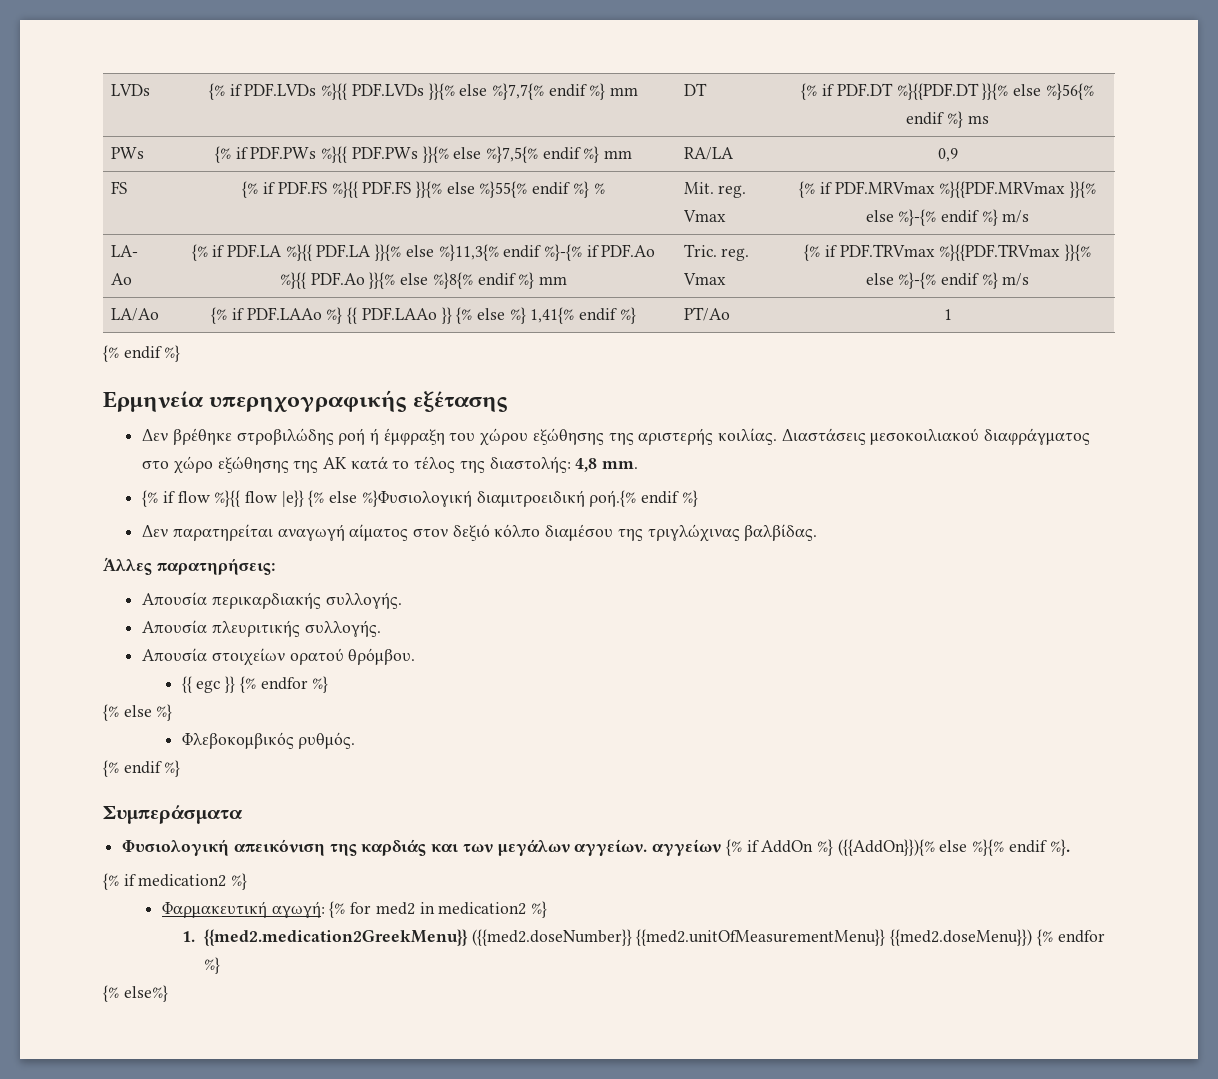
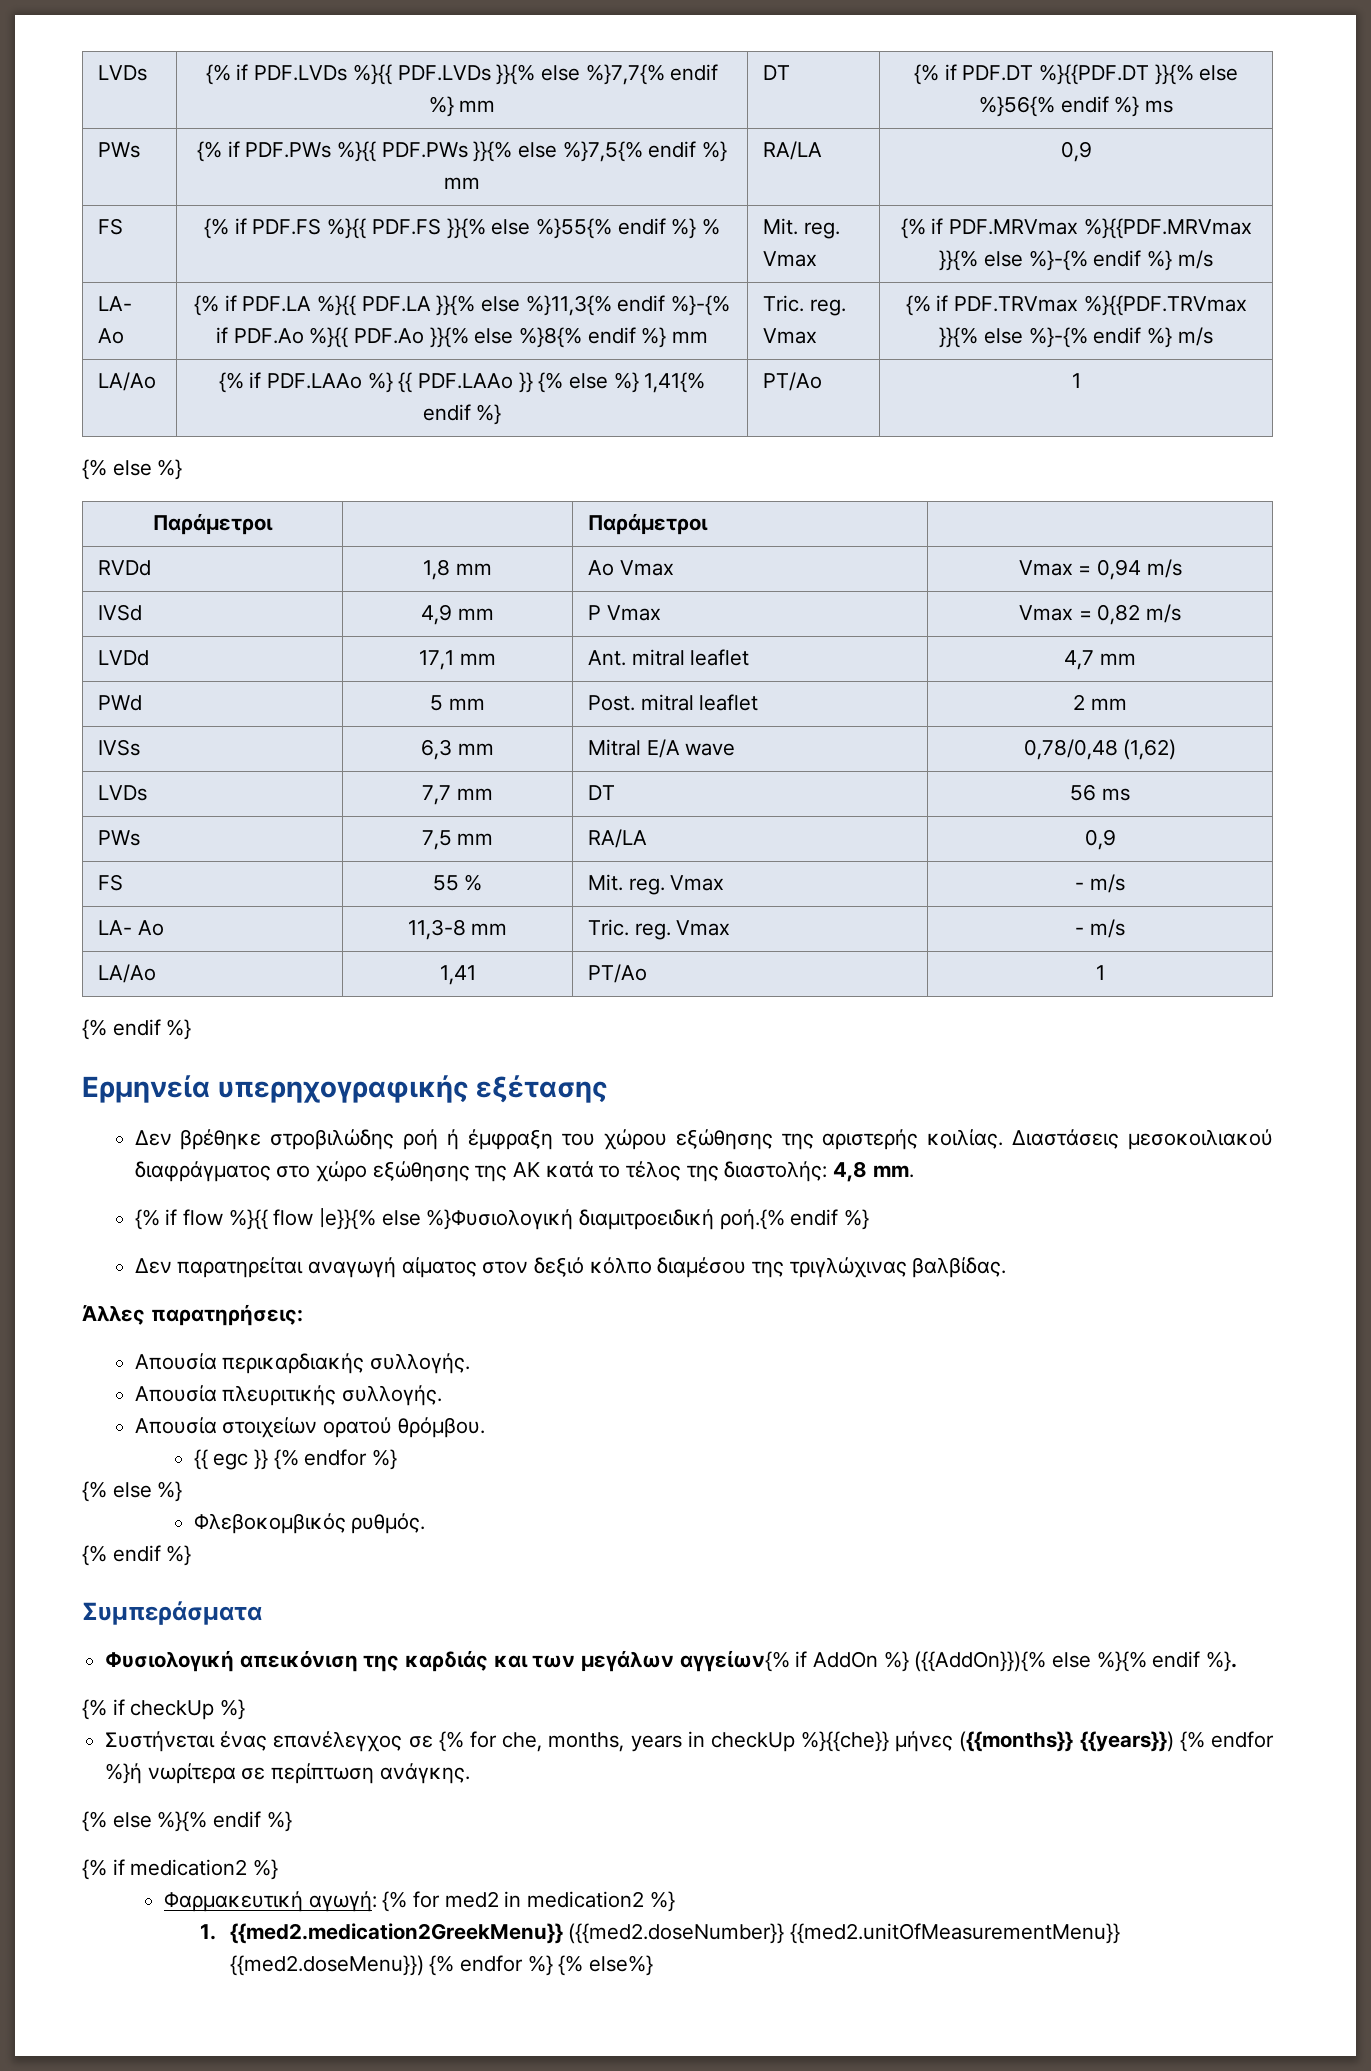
  LA/Ao | {% if PDF.LAAo %} {{ PDF.LAAo }} {% else %} 1,41{% endif %} | PT/Ao | 1
+ {% else %}
+ Παράμετροι | | Παράμετροι |
+ RVDd | 1,8 mm | Ao Vmax | Vmax = 0,94 m/s
+ IVSd | 4,9 mm | P Vmax | Vmax = 0,82 m/s
+ LVDd | 17,1 mm | Ant. mitral leaflet | 4,7 mm
+ PWd | 5 mm | Post. mitral leaflet | 2 mm
+ IVSs | 6,3 mm | Mitral E/A wave | 0,78/0,48 (1,62)
+ LVDs | 7,7 mm | DT | 56 ms
+ PWs | 7,5 mm | RA/LA | 0,9
+ FS | 55 % | Mit. reg. Vmax | - m/s
+ LA- Ao | 11,3-8 mm | Tric. reg. Vmax | - m/s
+ LA/Ao | 1,41 | PT/Ao | 1
- {% if flow %}{{ flow |e}} {% else %}Φυσιολογική διαμιτροειδική ροή.{% endif %}
+ {% if flow %}{{ flow |e}}{% else %}Φυσιολογική διαμιτροειδική ροή.{% endif %}
- Φυσιολογική απεικόνιση της καρδιάς και των μεγάλων αγγείων. αγγείων {% if AddOn %} ({{AddOn}}){% else %}{% endif %}.
+ Φυσιολογική απεικόνιση της καρδιάς και των μεγάλων αγγείων{% if AddOn %} ({{AddOn}}){% else %}{% endif %}.
+ {% if checkUp %}
+ Συστήνεται ένας επανέλεγχος σε {% for che, months, years in checkUp %}{{che}} μήνες ({{months}} {{years}}) {% endfor %}ή νωρίτερα σε περίπτωση ανάγκης.
+ {% else %}{% endif %}
- 1. {{med2.medication2GreekMenu}} ({{med2.doseNumber}} {{med2.unitOfMeasurementMenu}} {{med2.doseMenu}}) {% endfor %}
- {% else%}
+ 1. {{med2.medication2GreekMenu}} ({{med2.doseNumber}} {{med2.unitOfMeasurementMenu}} {{med2.doseMenu}}) {% endfor %} {% else%}

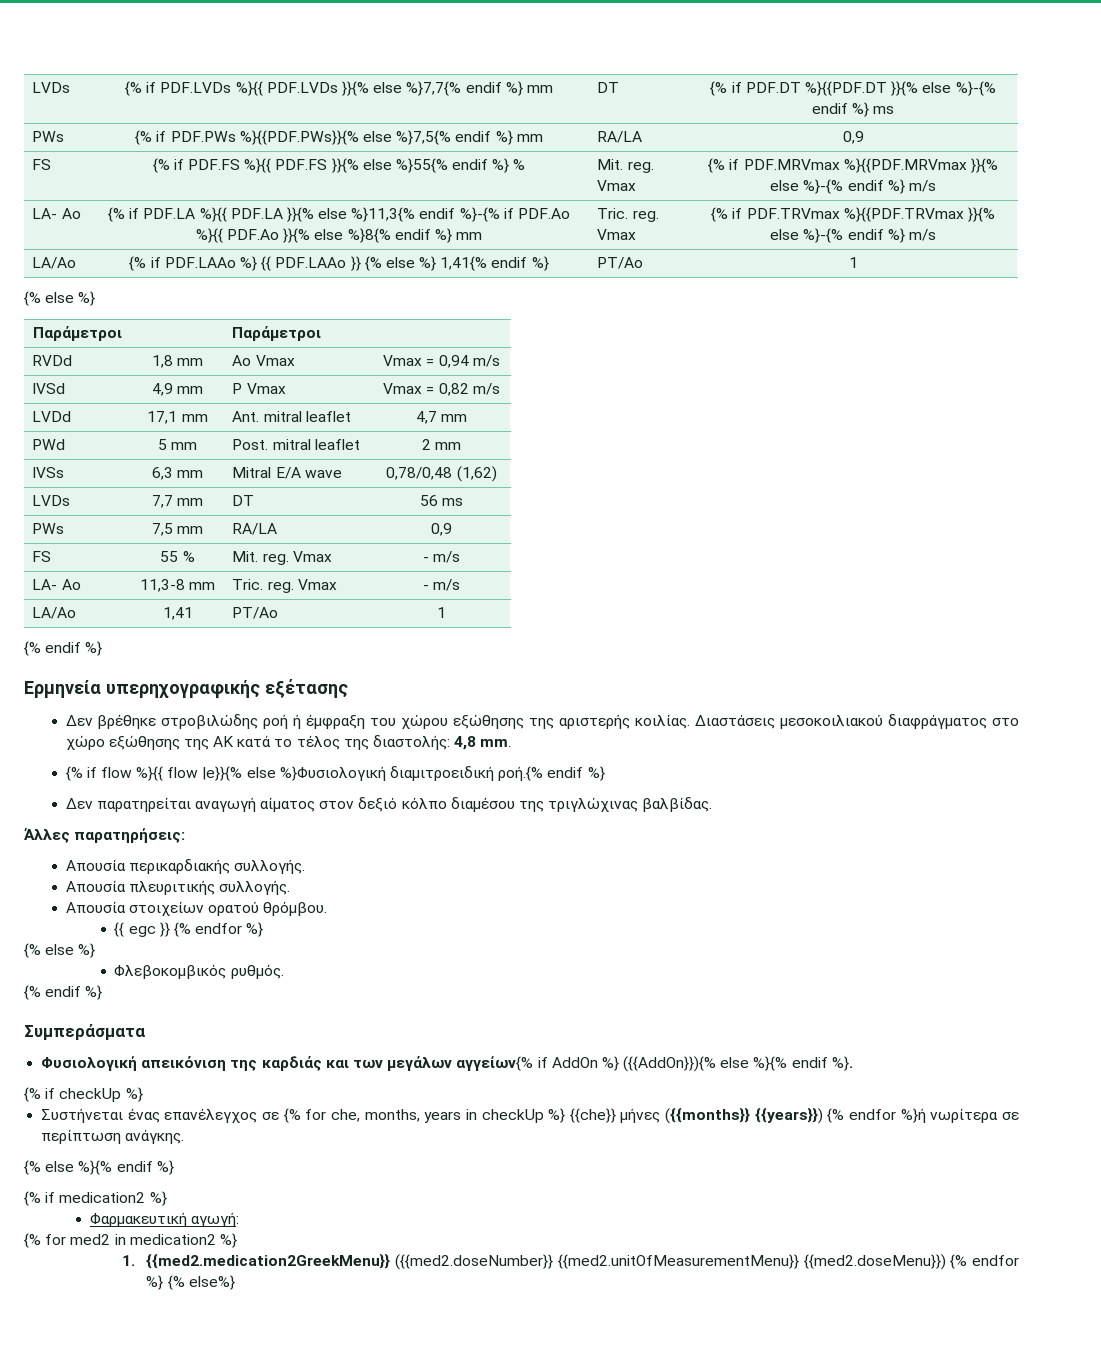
- LVDs | {% if PDF.LVDs %}{{ PDF.LVDs }}{% else %}7,7{% endif %} mm | DT | {% if PDF.DT %}{{PDF.DT }}{% else %}56{% endif %} ms
+ LVDs | {% if PDF.LVDs %}{{ PDF.LVDs }}{% else %}7,7{% endif %} mm | DT | {% if PDF.DT %}{{PDF.DT }}{% else %}-{% endif %} ms
- PWs | {% if PDF.PWs %}{{ PDF.PWs }}{% else %}7,5{% endif %} mm | RA/LA | 0,9
+ PWs | {% if PDF.PWs %}{{PDF.PWs}}{% else %}7,5{% endif %} mm | RA/LA | 0,9
- Συστήνεται ένας επανέλεγχος σε {% for che, months, years in checkUp %}{{che}} μήνες ({{months}} {{years}}) {% endfor %}ή νωρίτερα σε περίπτωση ανάγκης.
+ Συστήνεται ένας επανέλεγχος σε {% for che, months, years in checkUp %} {{che}} μήνες ({{months}} {{years}}) {% endfor %}ή νωρίτερα σε περίπτωση ανάγκης.
- Φαρμακευτική αγωγή: {% for med2 in medication2 %}
+ Φαρμακευτική αγωγή:
+ {% for med2 in medication2 %}

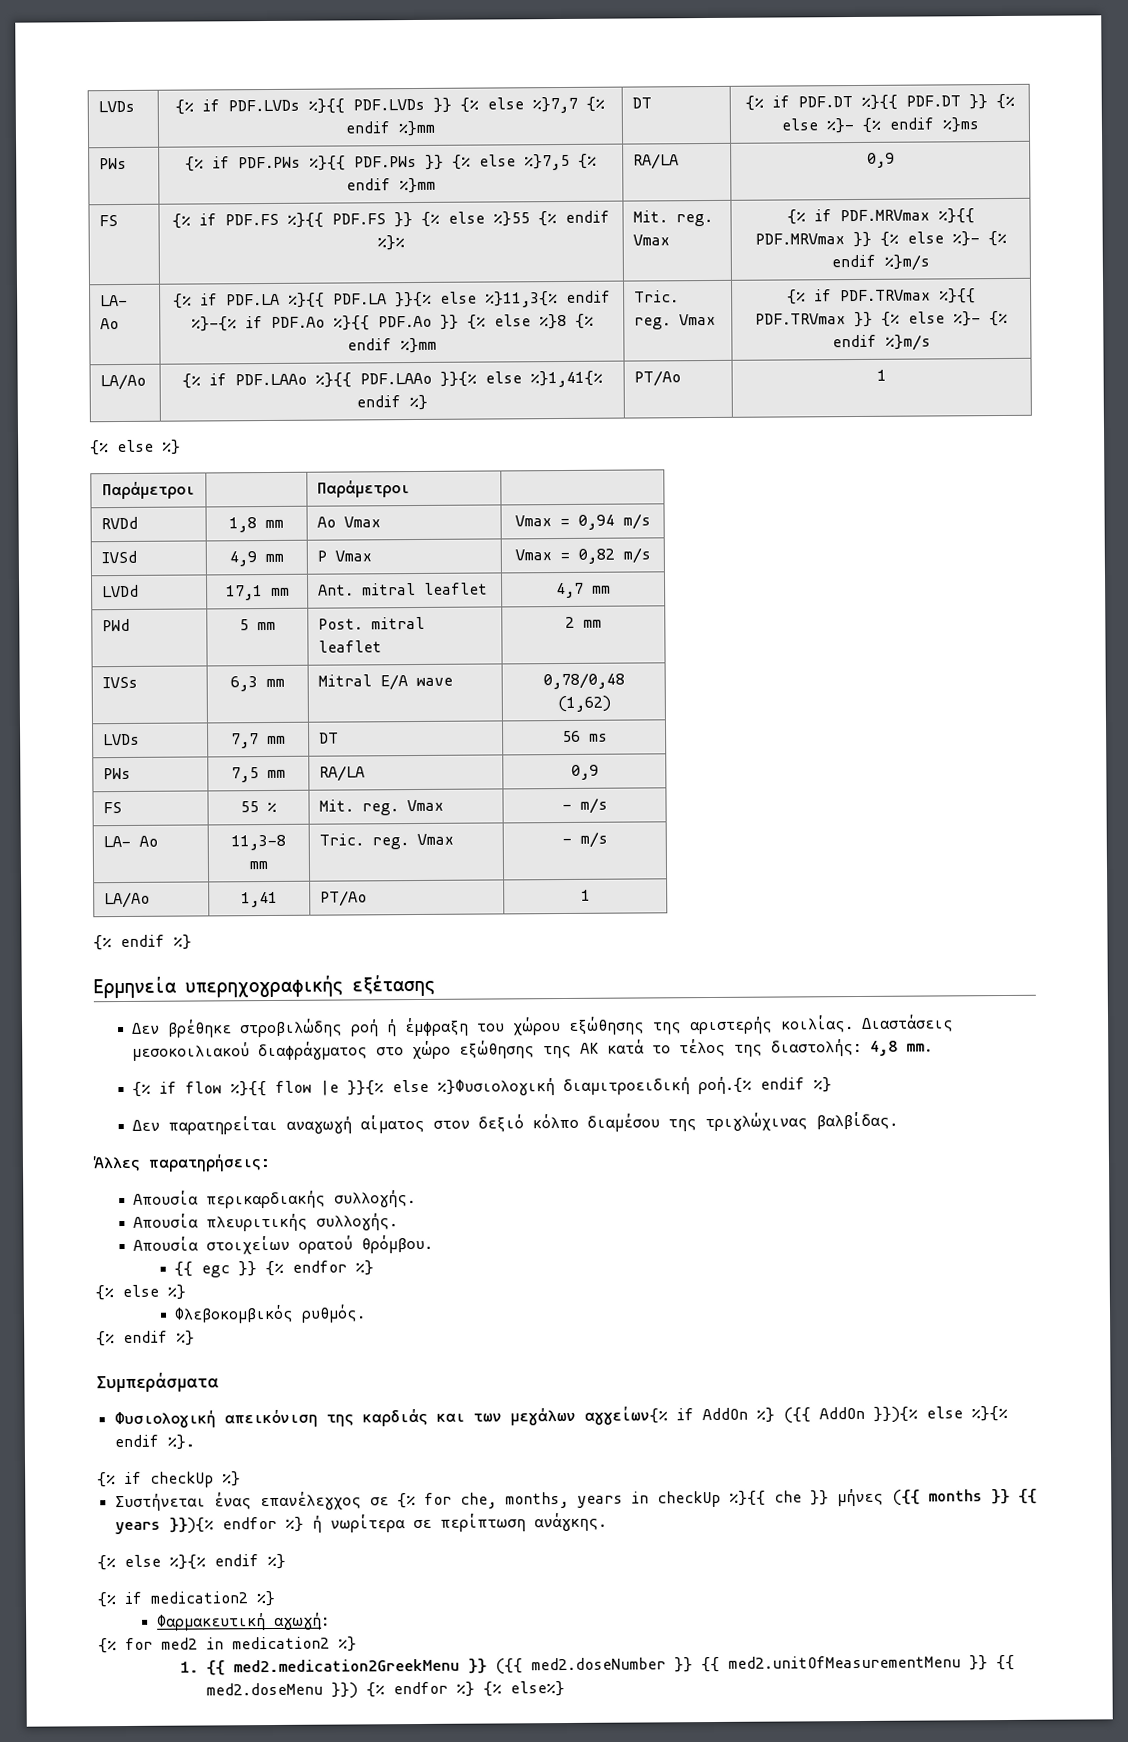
- LVDs | {% if PDF.LVDs %}{{ PDF.LVDs }}{% else %}7,7{% endif %} mm | DT | {% if PDF.DT %}{{PDF.DT }}{% else %}-{% endif %} ms
- PWs | {% if PDF.PWs %}{{PDF.PWs}}{% else %}7,5{% endif %} mm | RA/LA | 0,9
+ LVDs | {% if PDF.LVDs %}{{ PDF.LVDs }} {% else %}7,7 {% endif %}mm | DT | {% if PDF.DT %}{{ PDF.DT }} {% else %}- {% endif %}ms
+ PWs | {% if PDF.PWs %}{{ PDF.PWs }} {% else %}7,5 {% endif %}mm | RA/LA | 0,9
- FS | {% if PDF.FS %}{{ PDF.FS }}{% else %}55{% endif %} % | Mit. reg. Vmax | {% if PDF.MRVmax %}{{PDF.MRVmax }}{% else %}-{% endif %} m/s
+ FS | {% if PDF.FS %}{{ PDF.FS }} {% else %}55 {% endif %}% | Mit. reg. Vmax | {% if PDF.MRVmax %}{{ PDF.MRVmax }} {% else %}- {% endif %}m/s
- LA- Ao | {% if PDF.LA %}{{ PDF.LA }}{% else %}11,3{% endif %}-{% if PDF.Ao %}{{ PDF.Ao }}{% else %}8{% endif %} mm | Tric. reg. Vmax | {% if PDF.TRVmax %}{{PDF.TRVmax }}{% else %}-{% endif %} m/s
- LA/Ao | {% if PDF.LAAo %} {{ PDF.LAAo }} {% else %} 1,41{% endif %} | PT/Ao | 1
+ LA- Ao | {% if PDF.LA %}{{ PDF.LA }}{% else %}11,3{% endif %}-{% if PDF.Ao %}{{ PDF.Ao }} {% else %}8 {% endif %}mm | Tric. reg. Vmax | {% if PDF.TRVmax %}{{ PDF.TRVmax }} {% else %}- {% endif %}m/s
+ LA/Ao | {% if PDF.LAAo %}{{ PDF.LAAo }}{% else %}1,41{% endif %} | PT/Ao | 1
- {% if flow %}{{ flow |e}}{% else %}Φυσιολογική διαμιτροειδική ροή.{% endif %}
+ {% if flow %}{{ flow |e }}{% else %}Φυσιολογική διαμιτροειδική ροή.{% endif %}
- Φυσιολογική απεικόνιση της καρδιάς και των μεγάλων αγγείων{% if AddOn %} ({{AddOn}}){% else %}{% endif %}.
+ Φυσιολογική απεικόνιση της καρδιάς και των μεγάλων αγγείων{% if AddOn %} ({{ AddOn }}){% else %}{% endif %}.
- Συστήνεται ένας επανέλεγχος σε {% for che, months, years in checkUp %} {{che}} μήνες ({{months}} {{years}}) {% endfor %}ή νωρίτερα σε περίπτωση ανάγκης.
+ Συστήνεται ένας επανέλεγχος σε {% for che, months, years in checkUp %}{{ che }} μήνες ({{ months }} {{ years }}){% endfor %} ή νωρίτερα σε περίπτωση ανάγκης.
- 1. {{med2.medication2GreekMenu}} ({{med2.doseNumber}} {{med2.unitOfMeasurementMenu}} {{med2.doseMenu}}) {% endfor %} {% else%}
+ 1. {{ med2.medication2GreekMenu }} ({{ med2.doseNumber }} {{ med2.unitOfMeasurementMenu }} {{ med2.doseMenu }}) {% endfor %} {% else%}

